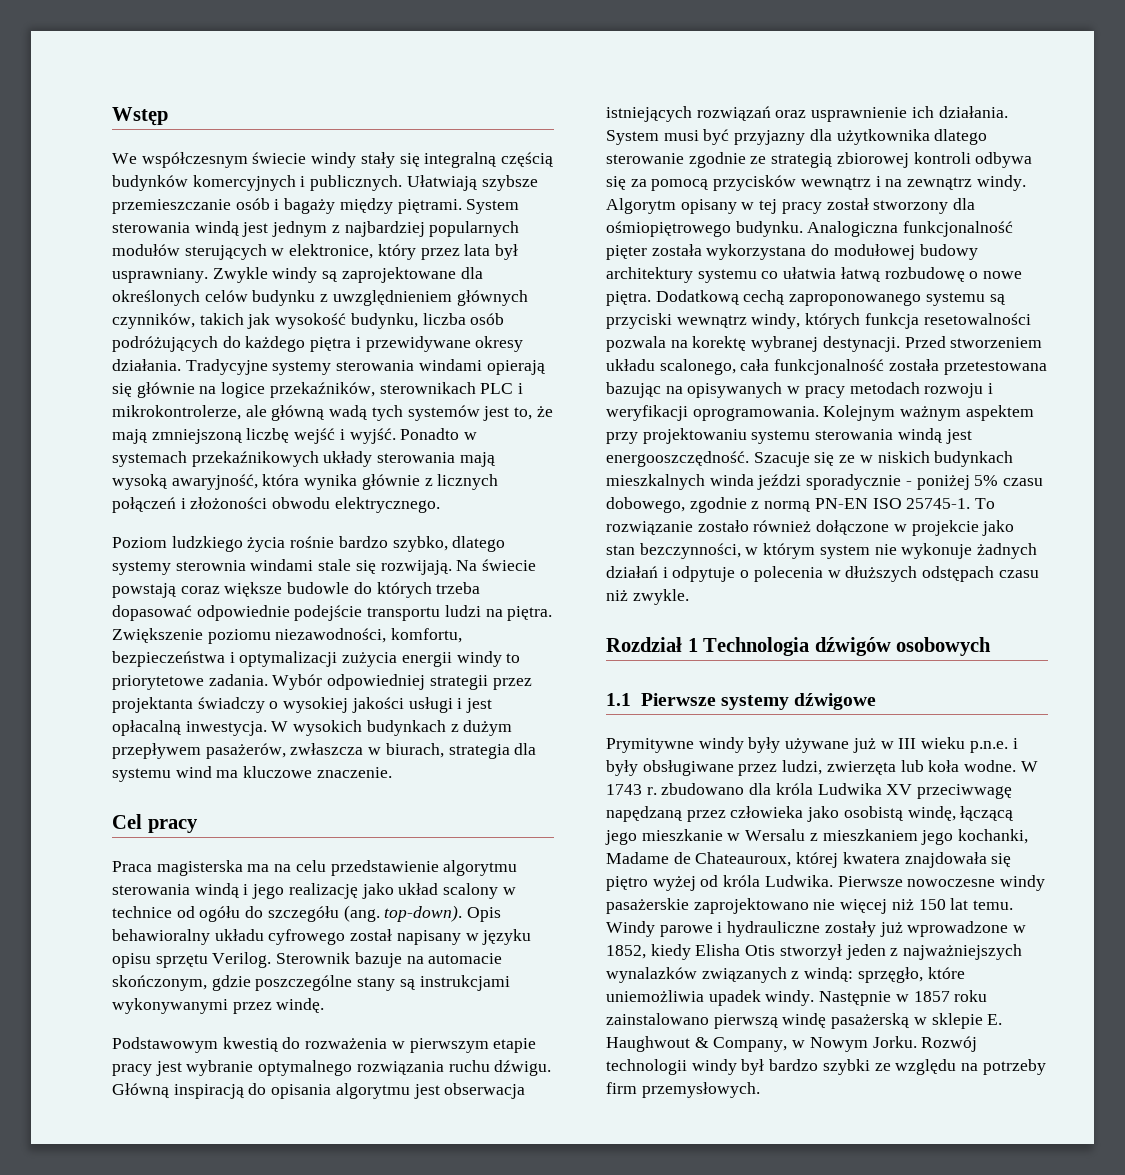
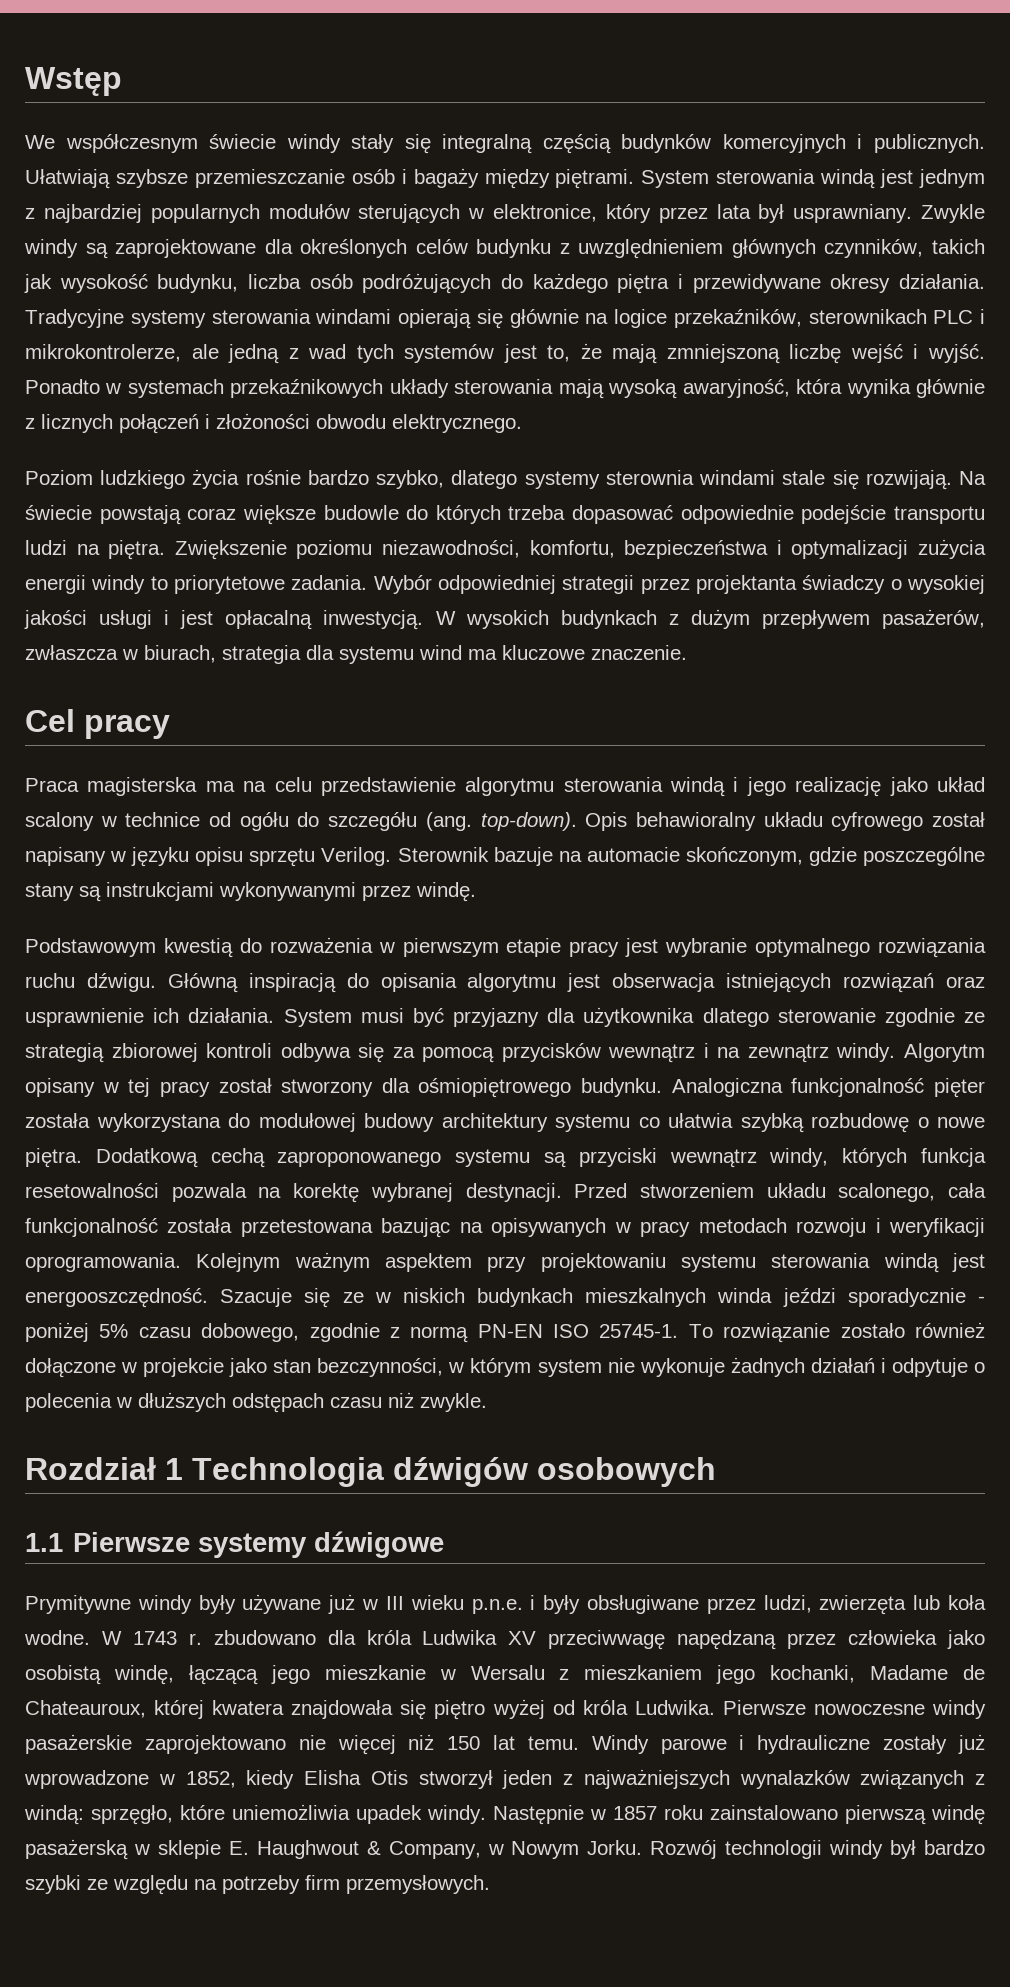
- Tradycyjne systemy sterowania windami opierają się głównie na logice przekaźników, sterownikach PLC i mikrokontrolerze, ale główną wadą tych systemów jest to, że mają zmniejszoną liczbę wejść i wyjść.
+ Tradycyjne systemy sterowania windami opierają się głównie na logice przekaźników, sterownikach PLC i mikrokontrolerze, ale jedną z wad tych systemów jest to, że mają zmniejszoną liczbę wejść i wyjść.
- Wybór odpowiedniej strategii przez projektanta świadczy o wysokiej jakości usługi i jest opłacalną inwestycja.
+ Wybór odpowiedniej strategii przez projektanta świadczy o wysokiej jakości usługi i jest opłacalną inwestycją.
- Analogiczna funkcjonalność pięter została wykorzystana do modułowej budowy architektury systemu co ułatwia łatwą rozbudowę o nowe piętra.
+ Analogiczna funkcjonalność pięter została wykorzystana do modułowej budowy architektury systemu co ułatwia szybką rozbudowę o nowe piętra.

